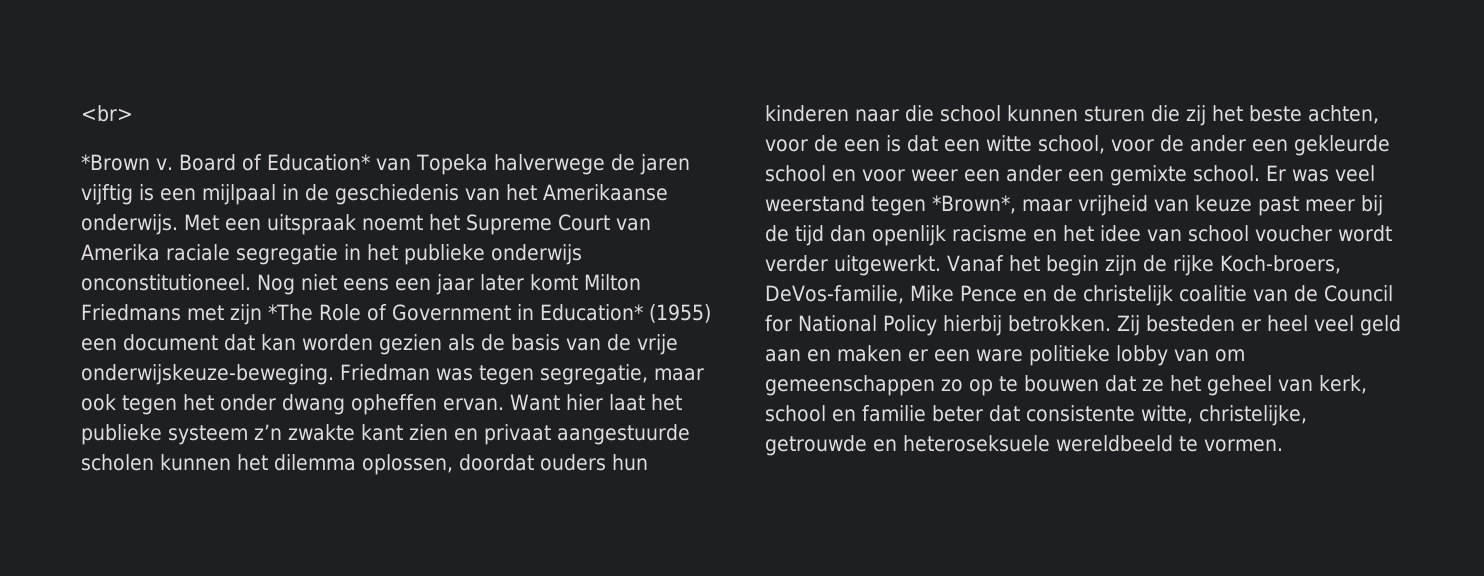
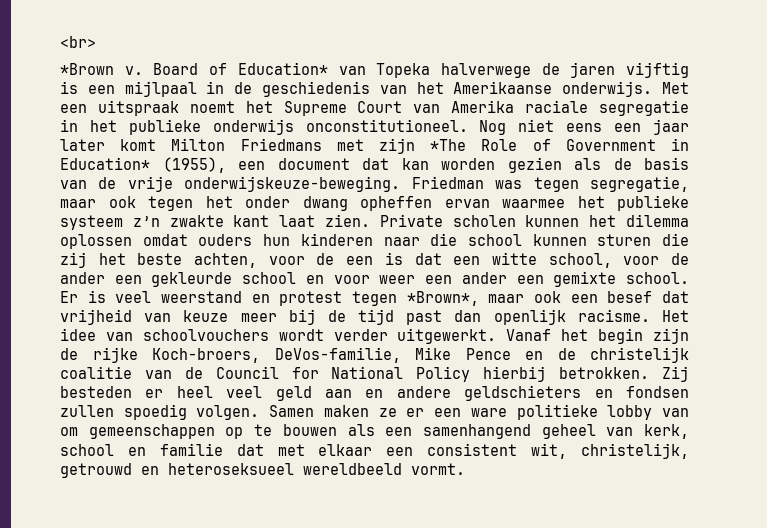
- Nog niet eens een jaar later komt Milton Friedmans met zijn *The Role of Government in Education* (1955) een document dat kan worden gezien als de basis van de vrije onderwijskeuze-beweging.
+ Nog niet eens een jaar later komt Milton Friedmans met zijn *The Role of Government in Education* (1955), een document dat kan worden gezien als de basis van de vrije onderwijskeuze-beweging.
- Friedman was tegen segregatie, maar ook tegen het onder dwang opheffen ervan. Want hier laat het publieke systeem z’n zwakte kant zien en privaat aangestuurde scholen kunnen het dilemma oplossen, doordat ouders hun kinderen naar die school kunnen sturen die zij het beste achten, voor de een is dat een witte school, voor de ander een gekleurde school en voor weer een ander een gemixte school.
+ Friedman was tegen segregatie, maar ook tegen het onder dwang opheffen ervan waarmee het publieke systeem z’n zwakte kant laat zien. Private scholen kunnen het dilemma oplossen omdat ouders hun kinderen naar die school kunnen sturen die zij het beste achten, voor de een is dat een witte school, voor de ander een gekleurde school en voor weer een ander een gemixte school.
- Er was veel weerstand tegen *Brown*, maar vrijheid van keuze past meer bij de tijd dan openlijk racisme en het idee van school voucher wordt verder uitgewerkt.
+ Er is veel weerstand en protest tegen *Brown*, maar ook een besef dat vrijheid van keuze meer bij de tijd past dan openlijk racisme. Het idee van schoolvouchers wordt verder uitgewerkt.
- Zij besteden er heel veel geld aan en maken er een ware politieke lobby van om gemeenschappen zo op te bouwen dat ze het geheel van kerk, school en familie beter dat consistente witte, christelijke, getrouwde en heteroseksuele wereldbeeld te vormen.
+ Zij besteden er heel veel geld aan en andere geldschieters en fondsen zullen spoedig volgen. Samen maken ze er een ware politieke lobby van om gemeenschappen op te bouwen als een samenhangend geheel van kerk, school en familie dat met elkaar een consistent wit, christelijk, getrouwd en heteroseksueel wereldbeeld vormt.

